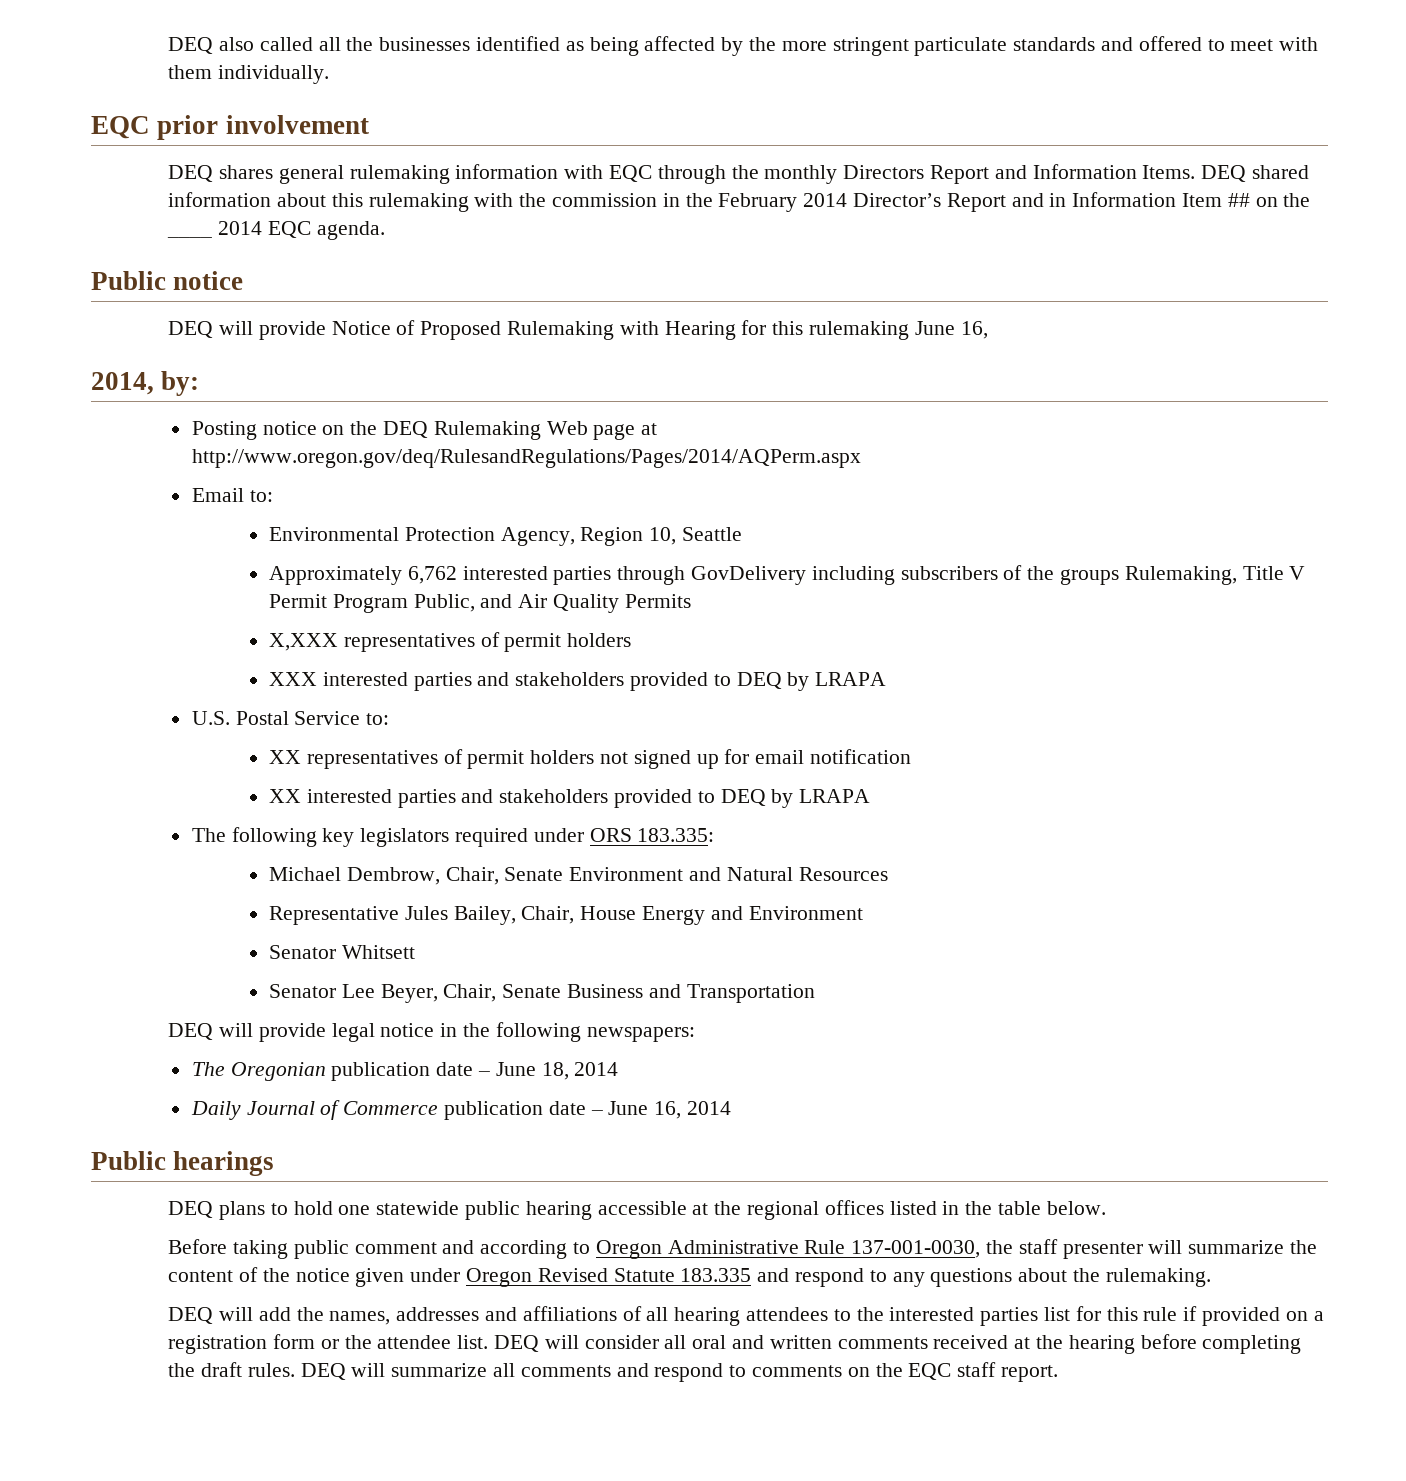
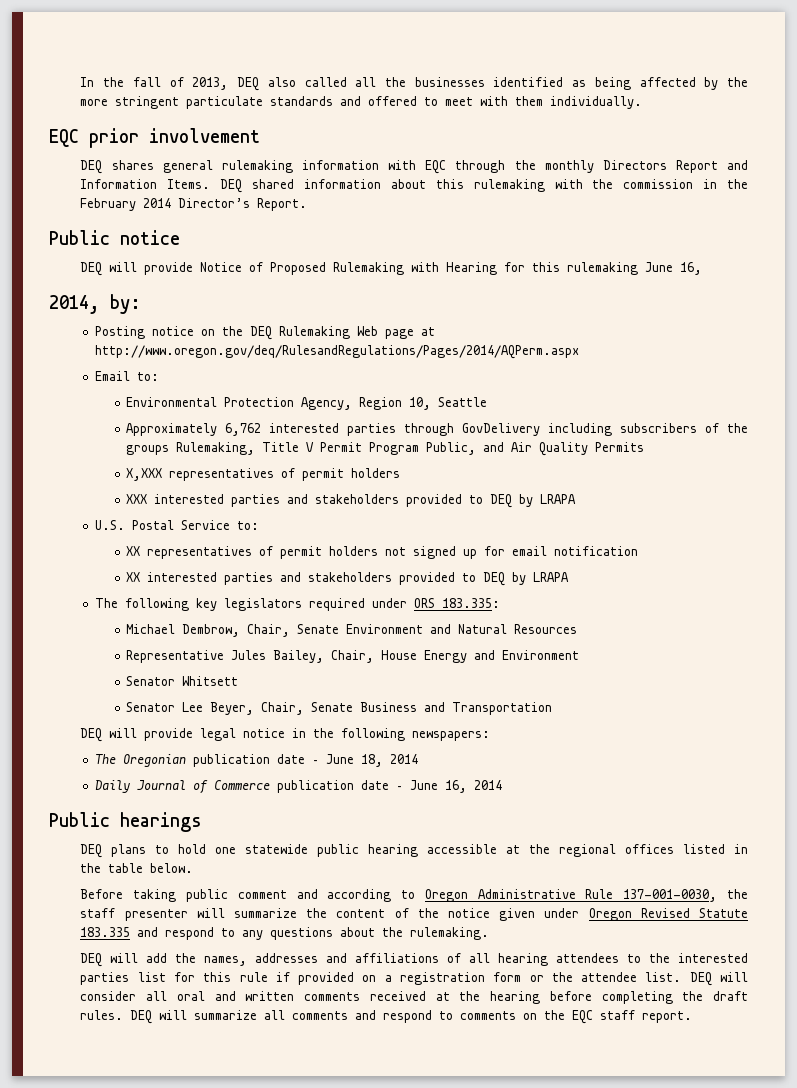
- DEQ also called all the businesses identified as being affected by the more stringent particulate standards and offered to meet with them individually.
+ In the fall of 2013, DEQ also called all the businesses identified as being affected by the more stringent particulate standards and offered to meet with them individually.
- DEQ shared information about this rulemaking with the commission in the February 2014 Director’s Report and in Information Item ## on the ____ 2014 EQC agenda.
+ DEQ shared information about this rulemaking with the commission in the February 2014 Director’s Report.

